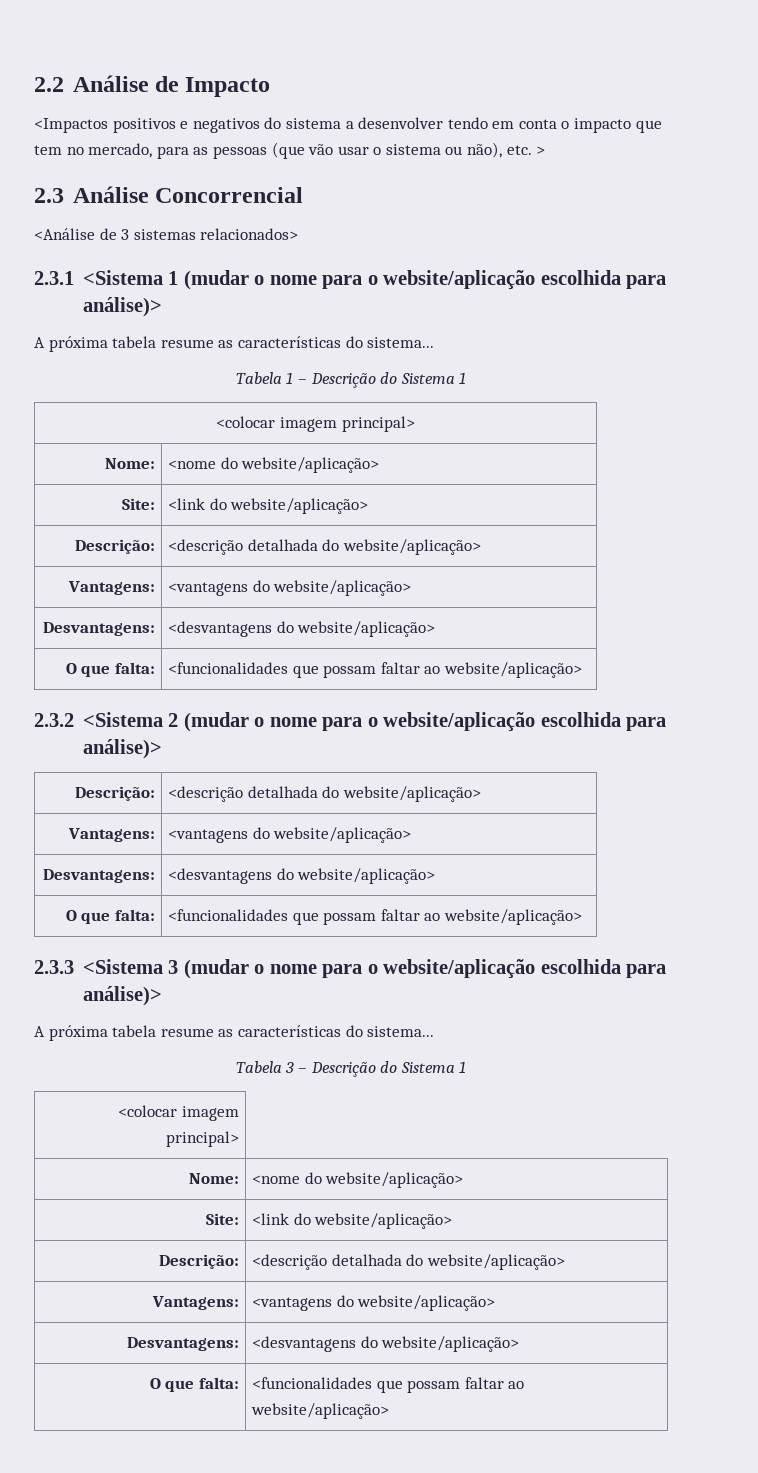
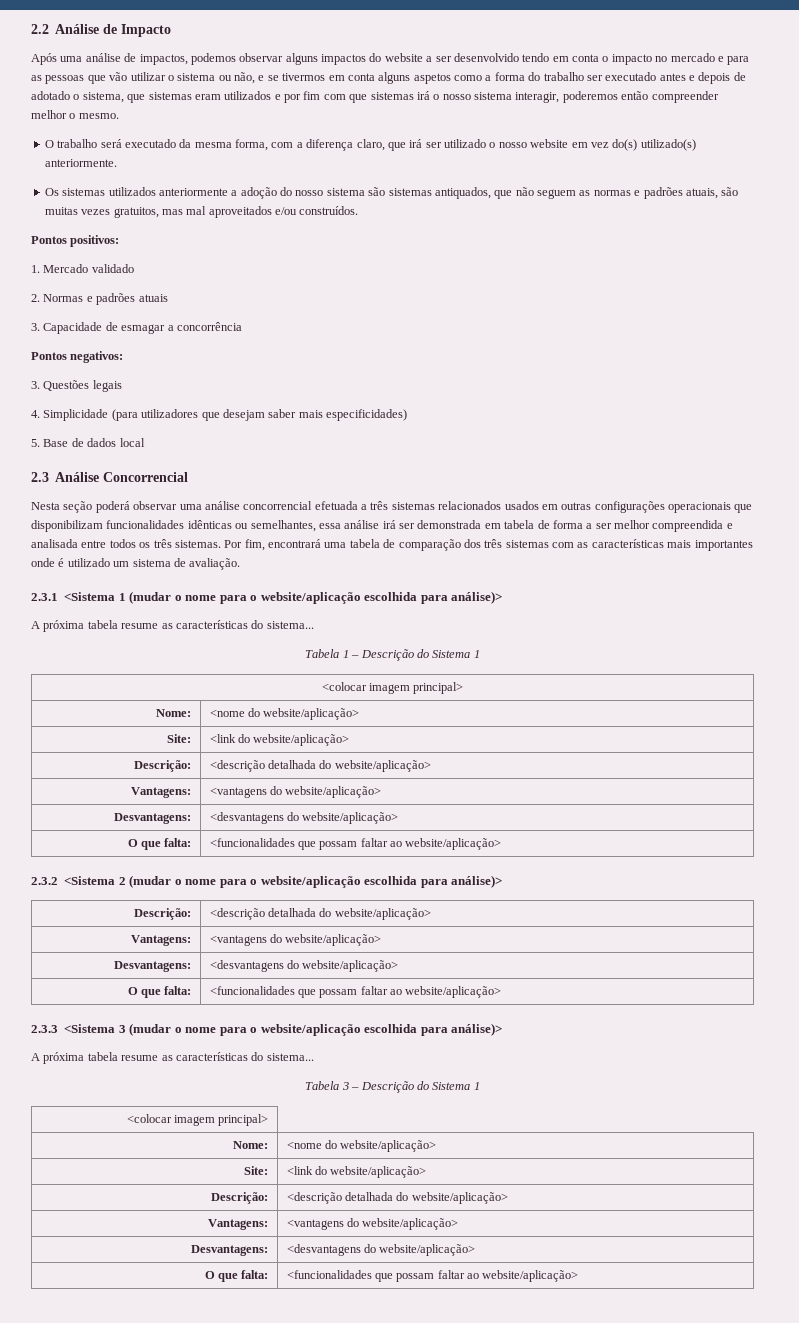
- <Impactos positivos e negativos do sistema a desenvolver tendo em conta o impacto que tem no mercado, para as pessoas (que vão usar o sistema ou não), etc. >
+ Após uma análise de impactos, podemos observar alguns impactos do website a ser desenvolvido tendo em conta o impacto no mercado e para as pessoas que vão utilizar o sistema ou não, e se tivermos em conta alguns aspetos como a forma do trabalho ser executado antes e depois de adotado o sistema, que sistemas eram utilizados e por fim com que sistemas irá o nosso sistema interagir, poderemos então compreender melhor o mesmo.
+ O trabalho será executado da mesma forma, com a diferença claro, que irá ser utilizado o nosso website em vez do(s) utilizado(s) anteriormente.
+ Os sistemas utilizados anteriormente a adoção do nosso sistema são sistemas antiquados, que não seguem as normas e padrões atuais, são muitas vezes gratuitos, mas mal aproveitados e/ou construídos.
+ Pontos positivos:
+ 1. Mercado validado
+ 2. Normas e padrões atuais
+ 3. Capacidade de esmagar a concorrência
+ Pontos negativos:
+ 3. Questões legais
+ 4. Simplicidade (para utilizadores que desejam saber mais especificidades)
+ 5. Base de dados local
  2.3 Análise Concorrencial
- <Análise de 3 sistemas relacionados>
+ Nesta seção poderá observar uma análise concorrencial efetuada a três sistemas relacionados usados em outras configurações operacionais que disponibilizam funcionalidades idênticas ou semelhantes, essa análise irá ser demonstrada em tabela de forma a ser melhor compreendida e analisada entre todos os três sistemas. Por fim, encontrará uma tabela de comparação dos três sistemas com as características mais importantes onde é utilizado um sistema de avaliação.

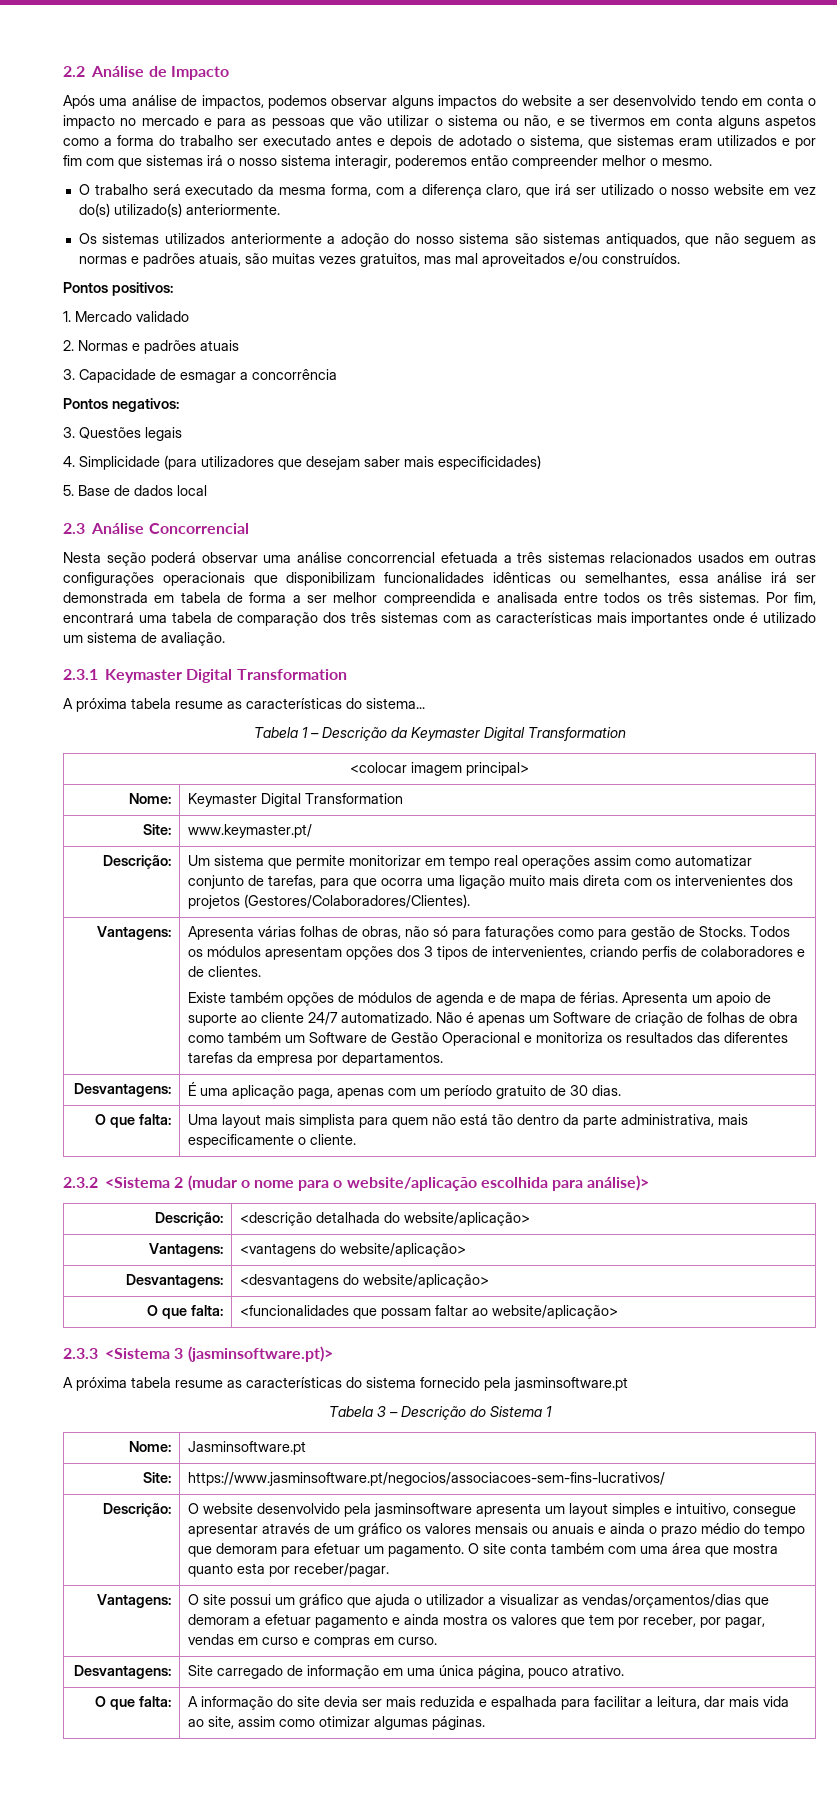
- 2.3.1 <Sistema 1 (mudar o nome para o website/aplicação escolhida para análise)>
+ 2.3.1 Keymaster Digital Transformation
- Tabela 1 – Descrição do Sistema 1
+ Tabela 1 – Descrição da Keymaster Digital Transformation
  <colocar imagem principal>
- Nome: | <nome do website/aplicação>
- Site: | <link do website/aplicação>
- Descrição: | <descrição detalhada do website/aplicação>
- Vantagens: | <vantagens do website/aplicação>
- Desvantagens: | <desvantagens do website/aplicação>
- O que falta: | <funcionalidades que possam faltar ao website/aplicação>
+ Nome: | Keymaster Digital Transformation
+ Site: | www.keymaster.pt/
+ Descrição: | Um sistema que permite monitorizar em tempo real operações assim como automatizar conjunto de tarefas, para que ocorra uma ligação muito mais direta com os intervenientes dos projetos (Gestores/Colaboradores/Clientes).
+ Vantagens: | Apresenta várias folhas de obras, não só para faturações como para gestão de Stocks. Todos os módulos apresentam opções dos 3 tipos de intervenientes, criando perfis de colaboradores e de clientes.
+ Existe também opções de módulos de agenda e de mapa de férias. Apresenta um apoio de suporte ao cliente 24/7 automatizado. Não é apenas um Software de criação de folhas de obra como também um Software de Gestão Operacional e monitoriza os resultados das diferentes tarefas da empresa por departamentos.
+ Desvantagens: | É uma aplicação paga, apenas com um período gratuito de 30 dias.
+ O que falta: | Uma layout mais simplista para quem não está tão dentro da parte administrativa, mais especificamente o cliente.
- 2.3.3 <Sistema 3 (mudar o nome para o website/aplicação escolhida para análise)>
- A próxima tabela resume as características do sistema...
+ 2.3.3 <Sistema 3 (jasminsoftware.pt)>
+ A próxima tabela resume as características do sistema fornecido pela jasminsoftware.pt
  Tabela 3 – Descrição do Sistema 1
- <colocar imagem principal>
- Nome: | <nome do website/aplicação>
- Site: | <link do website/aplicação>
- Descrição: | <descrição detalhada do website/aplicação>
- Vantagens: | <vantagens do website/aplicação>
- Desvantagens: | <desvantagens do website/aplicação>
- O que falta: | <funcionalidades que possam faltar ao website/aplicação>
+ Nome: | Jasminsoftware.pt
+ Site: | https://www.jasminsoftware.pt/negocios/associacoes-sem-fins-lucrativos/
+ Descrição: | O website desenvolvido pela jasminsoftware apresenta um layout simples e intuitivo, consegue apresentar através de um gráfico os valores mensais ou anuais e ainda o prazo médio do tempo que demoram para efetuar um pagamento. O site conta também com uma área que mostra quanto esta por receber/pagar.
+ Vantagens: | O site possui um gráfico que ajuda o utilizador a visualizar as vendas/orçamentos/dias que demoram a efetuar pagamento e ainda mostra os valores que tem por receber, por pagar, vendas em curso e compras em curso.
+ Desvantagens: | Site carregado de informação em uma única página, pouco atrativo.
+ O que falta: | A informação do site devia ser mais reduzida e espalhada para facilitar a leitura, dar mais vida ao site, assim como otimizar algumas páginas.

